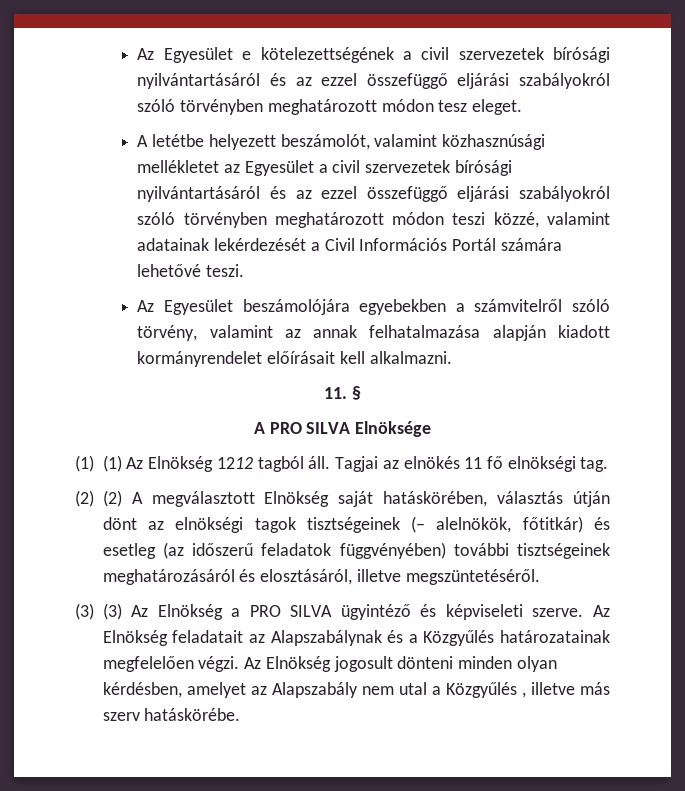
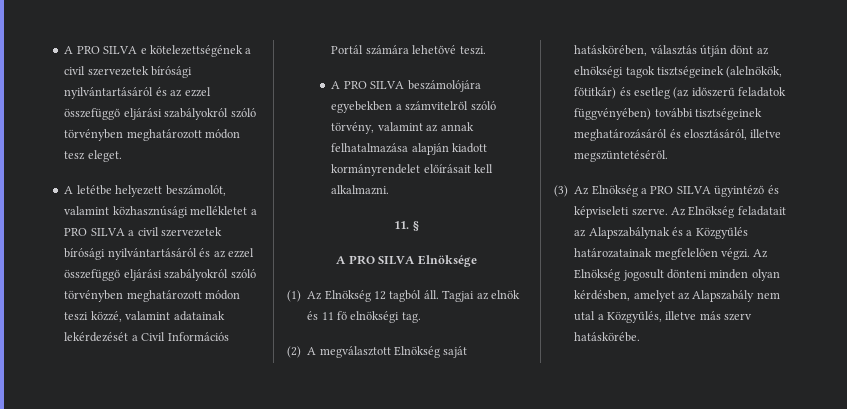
- Az Egyesület e kötelezettségének a civil szervezetek bírósági nyilvántartásáról és az ezzel összefüggő eljárási szabályokról szóló törvényben meghatározott módon tesz eleget.
+ A PRO SILVA e kötelezettségének a civil szervezetek bírósági nyilvántartásáról és az ezzel összefüggő eljárási szabályokról szóló törvényben meghatározott módon tesz eleget.
- A letétbe helyezett beszámolót, valamint közhasznúsági mellékletet az Egyesület a civil szervezetek bírósági nyilvántartásáról és az ezzel összefüggő eljárási szabályokról szóló törvényben meghatározott módon teszi közzé, valamint adatainak lekérdezését a Civil Információs Portál számára lehetővé teszi.
+ A letétbe helyezett beszámolót, valamint közhasznúsági mellékletet a PRO SILVA a civil szervezetek bírósági nyilvántartásáról és az ezzel összefüggő eljárási szabályokról szóló törvényben meghatározott módon teszi közzé, valamint adatainak lekérdezését a Civil Információs Portál számára lehetővé teszi.
- Az Egyesület beszámolójára egyebekben a számvitelről szóló törvény, valamint az annak felhatalmazása alapján kiadott kormányrendelet előírásait kell alkalmazni.
+ A PRO SILVA beszámolójára egyebekben a számvitelről szóló törvény, valamint az annak felhatalmazása alapján kiadott kormányrendelet előírásait kell alkalmazni.
- (1) (1) Az Elnökség 1212 tagból áll.
+ (1) Az Elnökség 12 tagból áll.
- Tagjai az elnökés 11 fő elnökségi tag.
+ Tagjai az elnök és 11 fő elnökségi tag.
- (2) (2) A megválasztott Elnökség saját hatáskörében, választás útján dönt az elnökségi tagok tisztségeinek (– alelnökök, főtitkár) és esetleg (az időszerű feladatok függvényében) további tisztségeinek meghatározásáról és elosztásáról, illetve megszüntetéséről.
+ (2) A megválasztott Elnökség saját hatáskörében, választás útján dönt az elnökségi tagok tisztségeinek (alelnökök, főtitkár) és esetleg (az időszerű feladatok függvényében) további tisztségeinek meghatározásáról és elosztásáról, illetve megszüntetéséről.
- (3) (3) Az Elnökség a PRO SILVA ügyintéző és képviseleti szerve.
+ (3) Az Elnökség a PRO SILVA ügyintéző és képviseleti szerve.
- Az Elnökség jogosult dönteni minden olyan kérdésben, amelyet az Alapszabály nem utal a Közgyűlés , illetve más szerv hatáskörébe.
+ Az Elnökség jogosult dönteni minden olyan kérdésben, amelyet az Alapszabály nem utal a Közgyűlés, illetve más szerv hatáskörébe.

